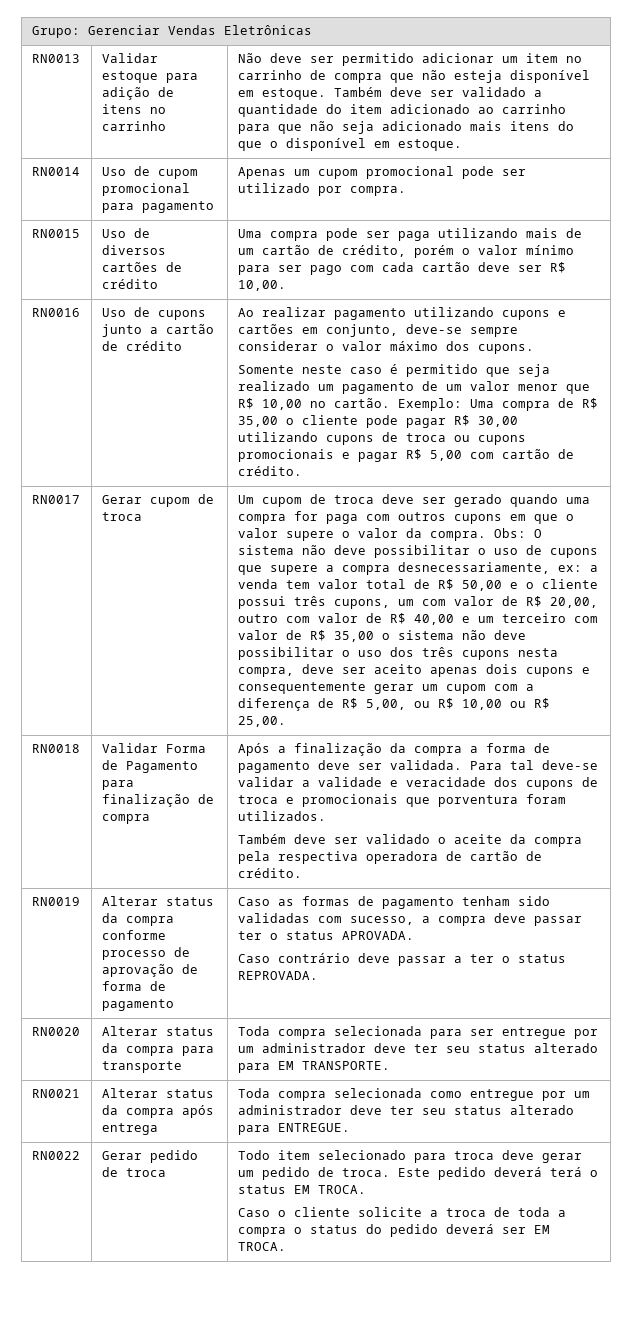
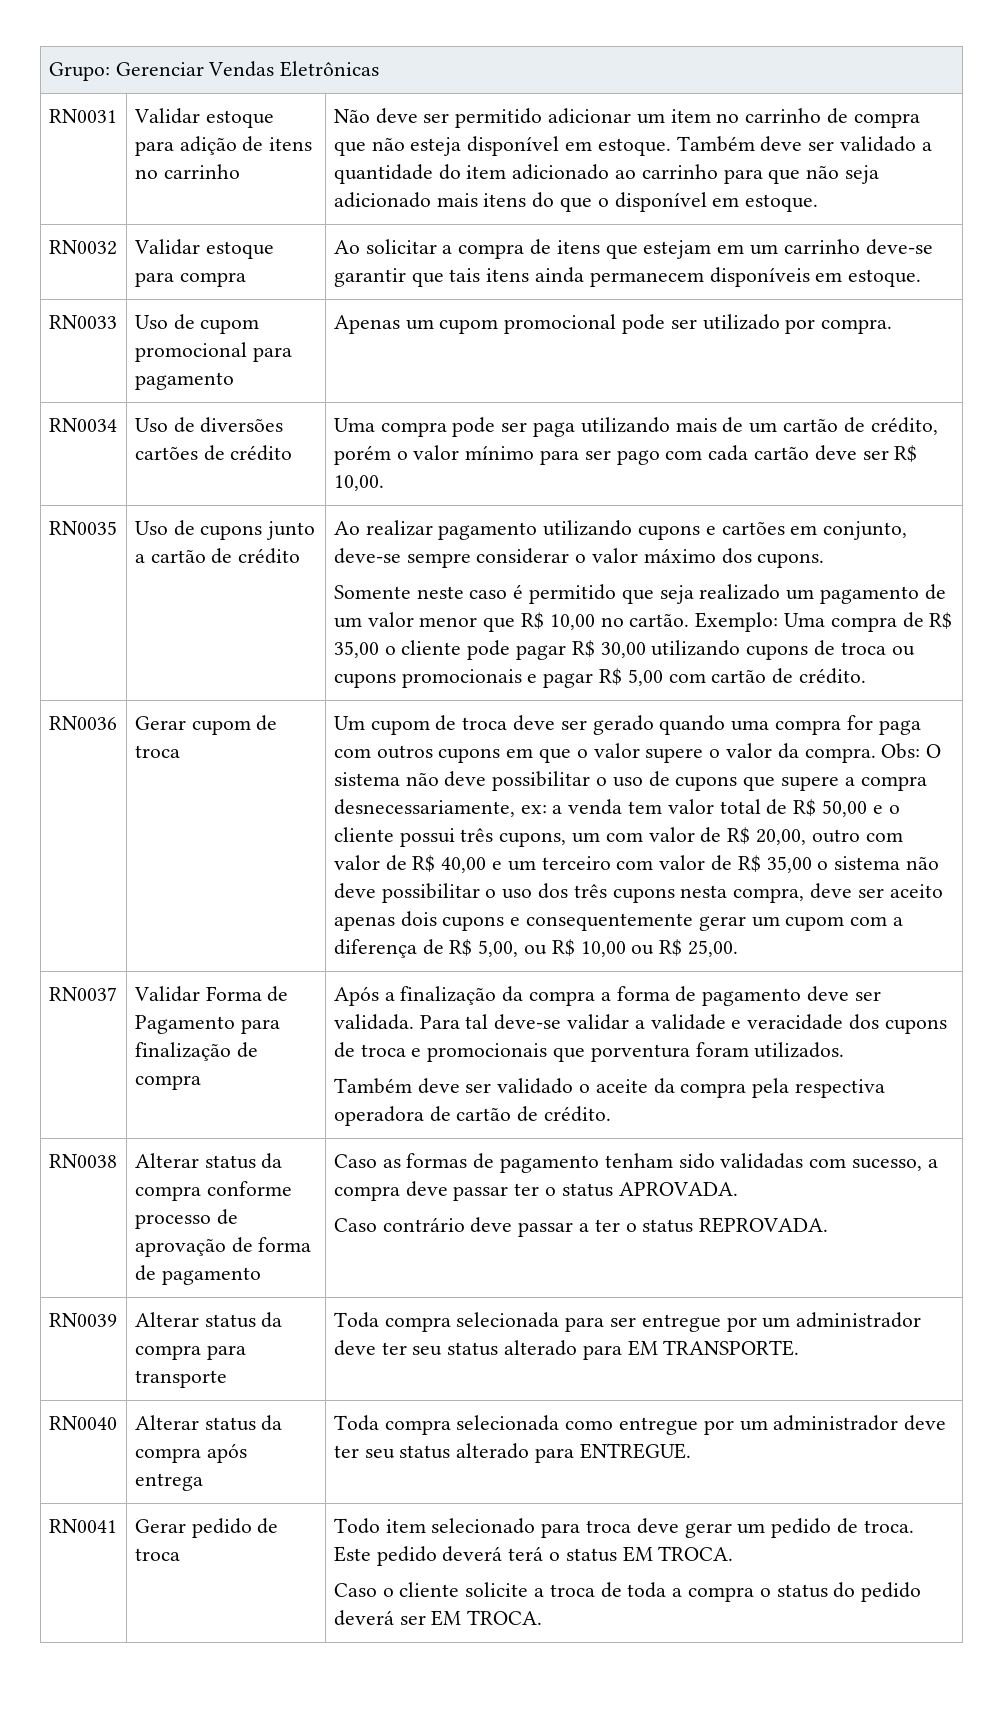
- RN0013
+ RN0031
- RN0014 | Uso de cupom promocional para pagamento | Apenas um cupom promocional pode ser utilizado por compra.
+ RN0032 | Validar estoque para compra | Ao solicitar a compra de itens que estejam em um carrinho deve-se garantir que tais itens ainda permanecem disponíveis em estoque.
+ RN0033 | Uso de cupom promocional para pagamento | Apenas um cupom promocional pode ser utilizado por compra.
- RN0015 | Uso de diversos cartões de crédito | Uma compra pode ser paga utilizando mais de um cartão de crédito, porém o valor mínimo para ser pago com cada cartão deve ser R$ 10,00.
+ RN0034 | Uso de diversões cartões de crédito | Uma compra pode ser paga utilizando mais de um cartão de crédito, porém o valor mínimo para ser pago com cada cartão deve ser R$ 10,00.
- RN0016
+ RN0035
- RN0017
+ RN0036
- RN0018
+ RN0037
- RN0019 | Alterar status da compra conforme processo de aprovação de forma de pagamento | Caso as formas de pagamento tenham sido validadas com sucesso, a compra deve passar ter o status APROVADA.
+ RN0038 | Alterar status da compra conforme processo de aprovação de forma de pagamento | Caso as formas de pagamento tenham sido validadas com sucesso, a compra deve passar ter o status APROVADA.
- RN0020 | Alterar status da compra para transporte | Toda compra selecionada para ser entregue por um administrador deve ter seu status alterado para EM TRANSPORTE.
+ RN0039 | Alterar status da compra para transporte | Toda compra selecionada para ser entregue por um administrador deve ter seu status alterado para EM TRANSPORTE.
- RN0021 | Alterar status da compra após entrega | Toda compra selecionada como entregue por um administrador deve ter seu status alterado para ENTREGUE.
+ RN0040 | Alterar status da compra após entrega | Toda compra selecionada como entregue por um administrador deve ter seu status alterado para ENTREGUE.
- RN0022
+ RN0041

